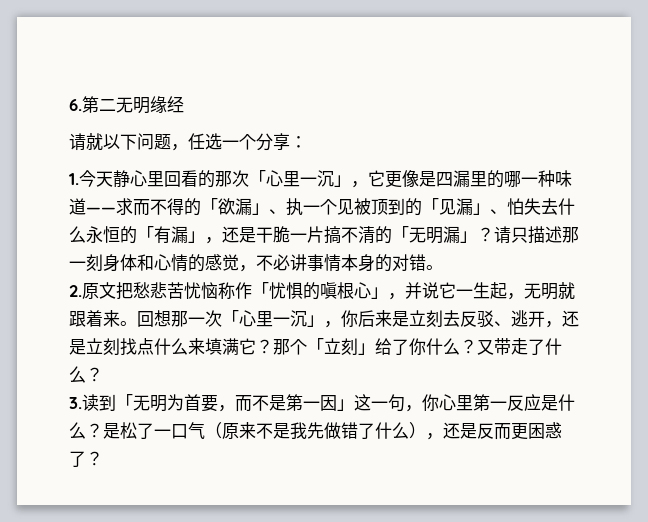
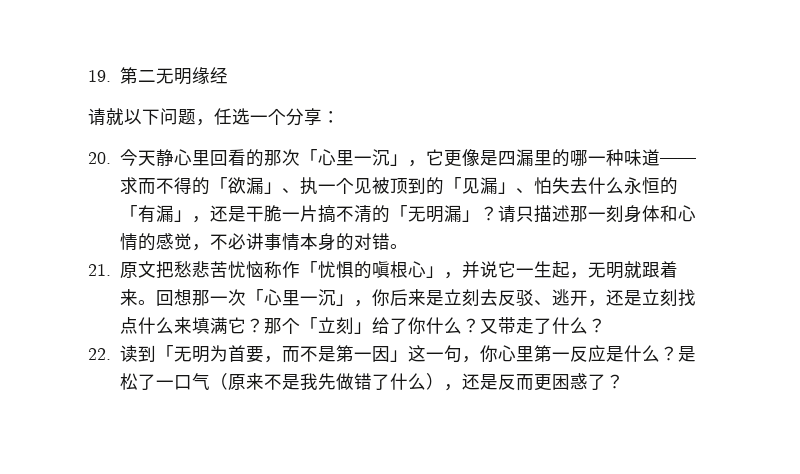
- 6.第二无明缘经
+ 19.第二无明缘经
- 1.今天静心里回看的那次「心里一沉」，它更像是四漏里的哪一种味道——求而不得的「欲漏」、执一个见被顶到的「见漏」、怕失去什么永恒的「有漏」，还是干脆一片搞不清的「无明漏」？
+ 20.今天静心里回看的那次「心里一沉」，它更像是四漏里的哪一种味道——求而不得的「欲漏」、执一个见被顶到的「见漏」、怕失去什么永恒的「有漏」，还是干脆一片搞不清的「无明漏」？
- 2.原文把愁悲苦忧恼称作「忧惧的嗔根心」，并说它一生起，无明就跟着来。
+ 21.原文把愁悲苦忧恼称作「忧惧的嗔根心」，并说它一生起，无明就跟着来。
- 3.读到「无明为首要，而不是第一因」这一句，你心里第一反应是什么？
+ 22.读到「无明为首要，而不是第一因」这一句，你心里第一反应是什么？

